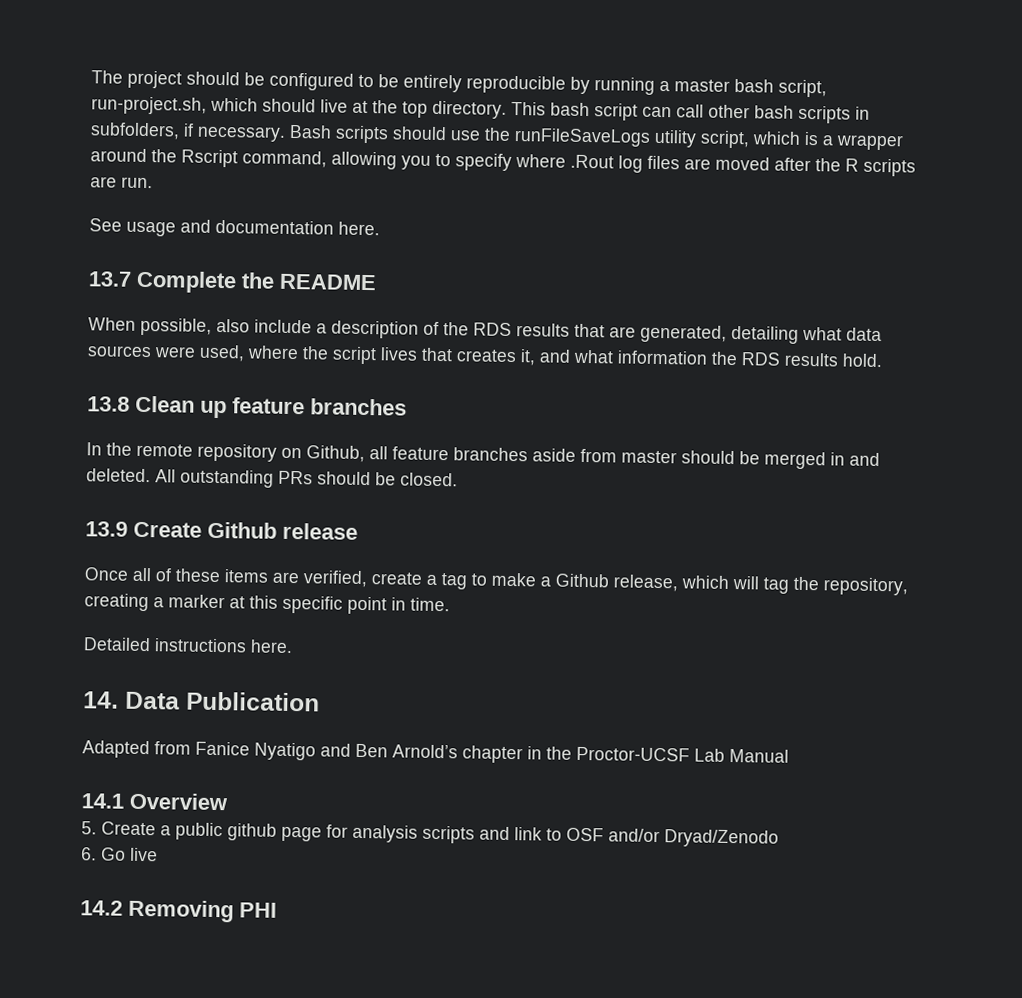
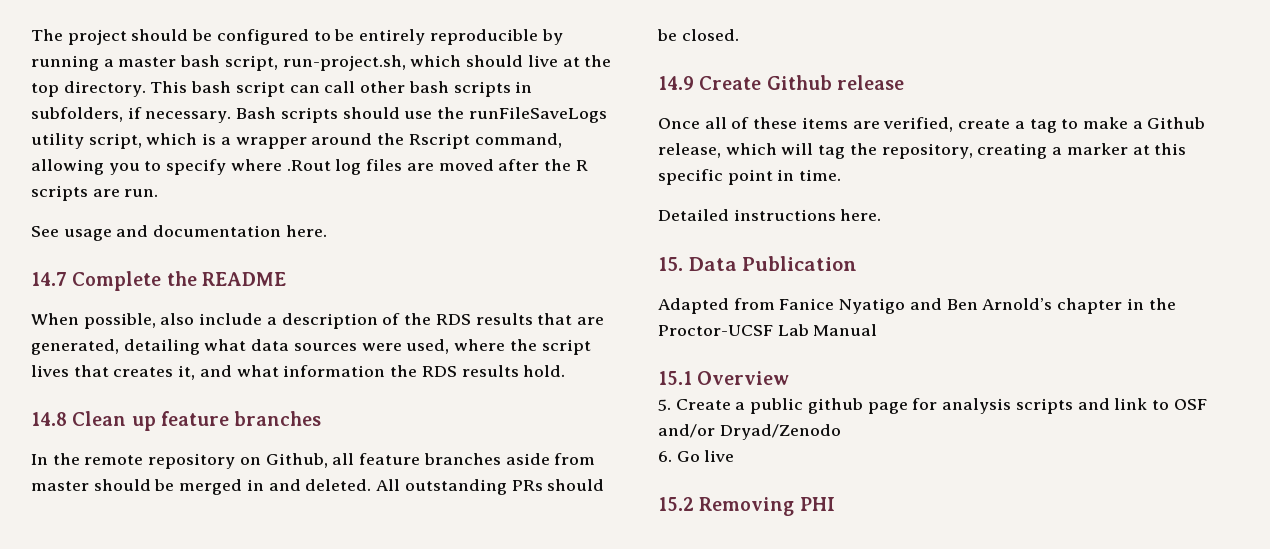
- 13.7 Complete the README
+ 14.7 Complete the README
- 13.8 Clean up feature branches
+ 14.8 Clean up feature branches
- 13.9 Create Github release
+ 14.9 Create Github release
- 14. Data Publication
+ 15. Data Publication
- 14.1 Overview
+ 15.1 Overview
- 14.2 Removing PHI
+ 15.2 Removing PHI

